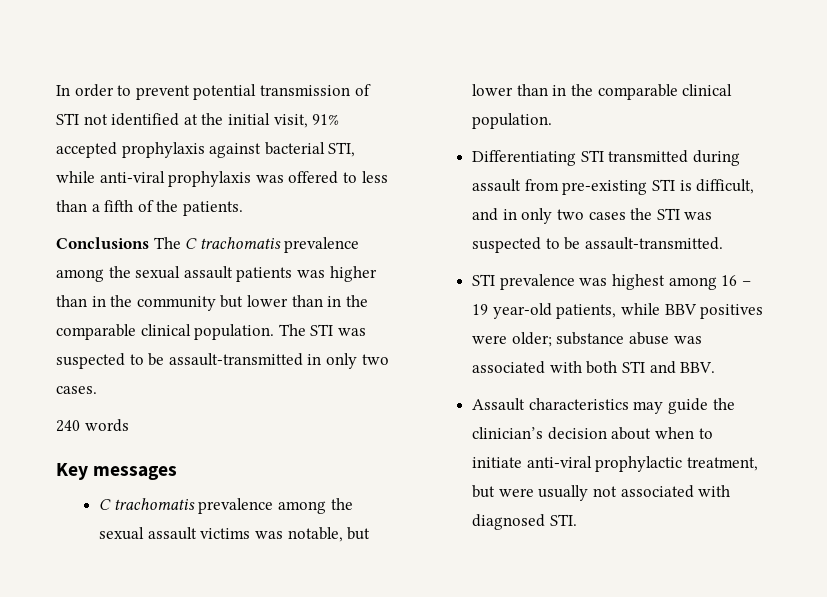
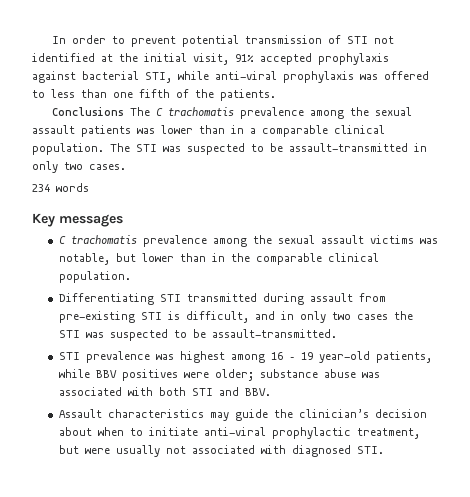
- In order to prevent potential transmission of STI not identified at the initial visit, 91% accepted prophylaxis against bacterial STI, while anti-viral prophylaxis was offered to less than a fifth of the patients.
+ In order to prevent potential transmission of STI not identified at the initial visit, 91% accepted prophylaxis against bacterial STI, while anti-viral prophylaxis was offered to less than one fifth of the patients.
- Conclusions The C trachomatis prevalence among the sexual assault patients was higher than in the community but lower than in the comparable clinical population.
+ Conclusions The C trachomatis prevalence among the sexual assault patients was lower than in a comparable clinical population.
- 240 words
+ 234 words

